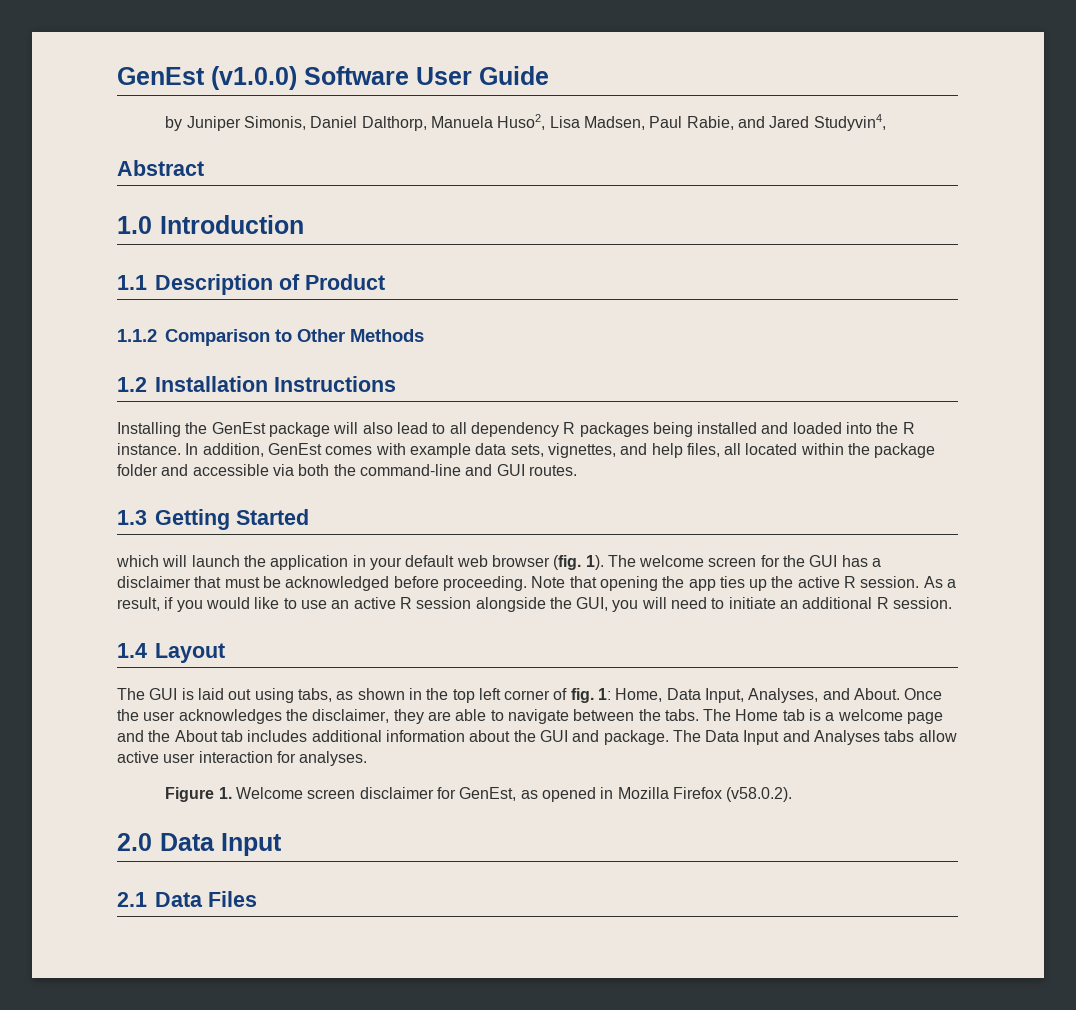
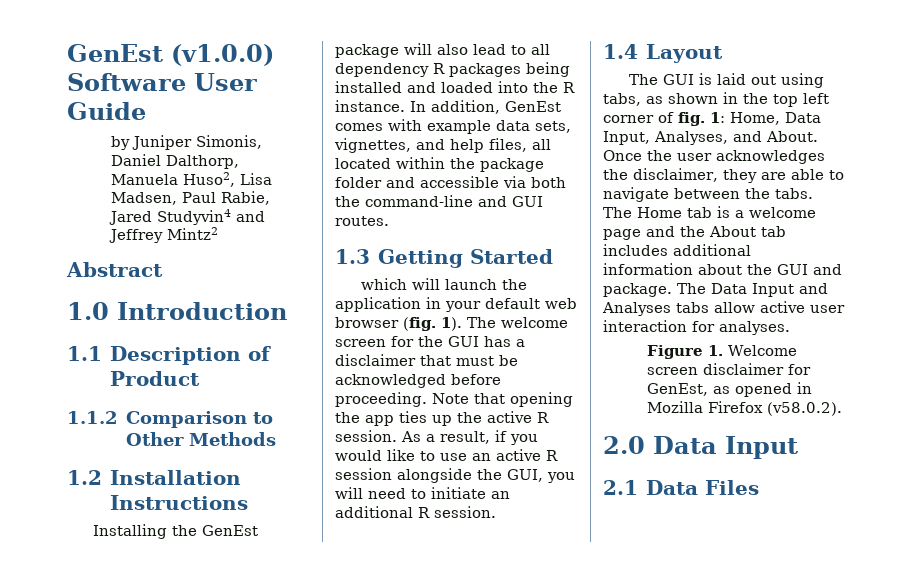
- by Juniper Simonis, Daniel Dalthorp, Manuela Huso2, Lisa Madsen, Paul Rabie, and Jared Studyvin4,
+ by Juniper Simonis, Daniel Dalthorp, Manuela Huso2, Lisa Madsen, Paul Rabie, Jared Studyvin4 and Jeffrey Mintz2

